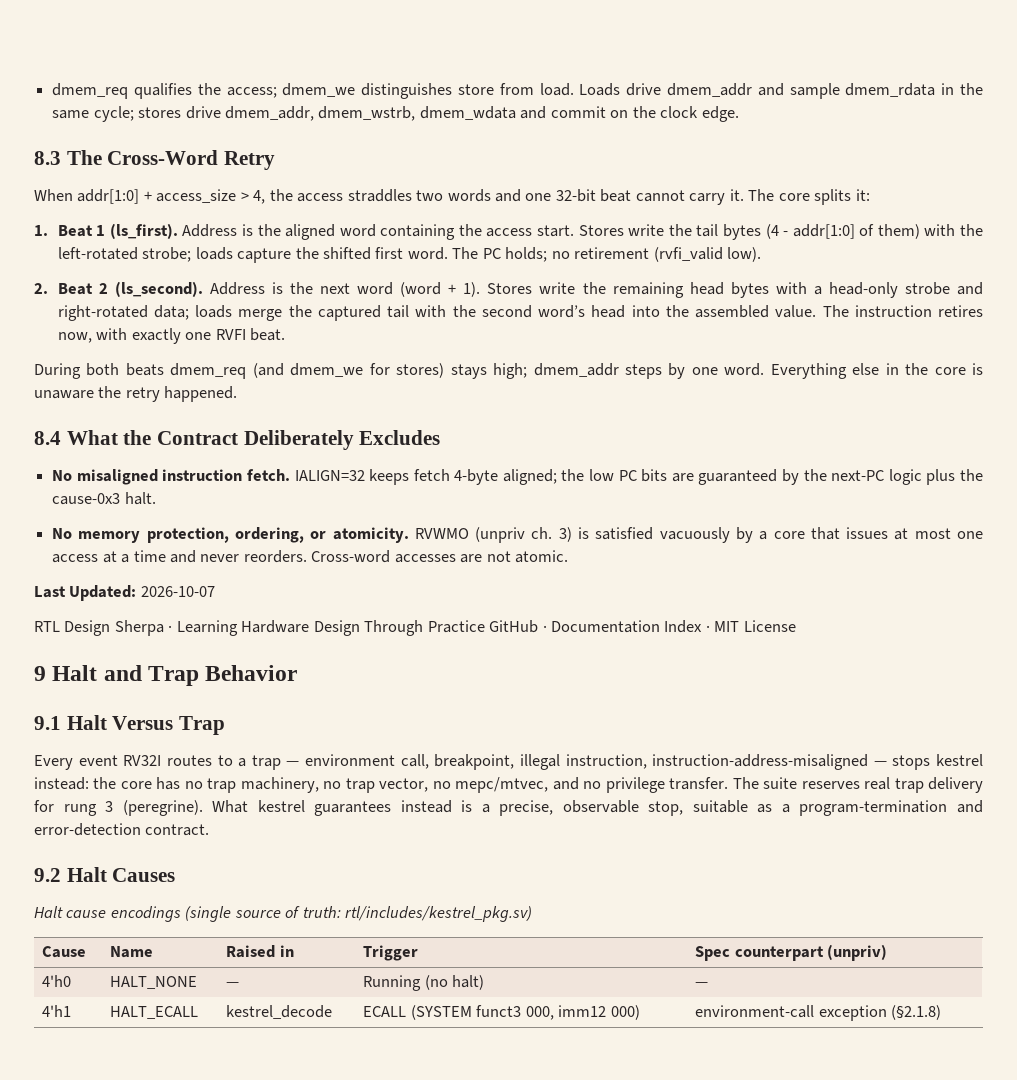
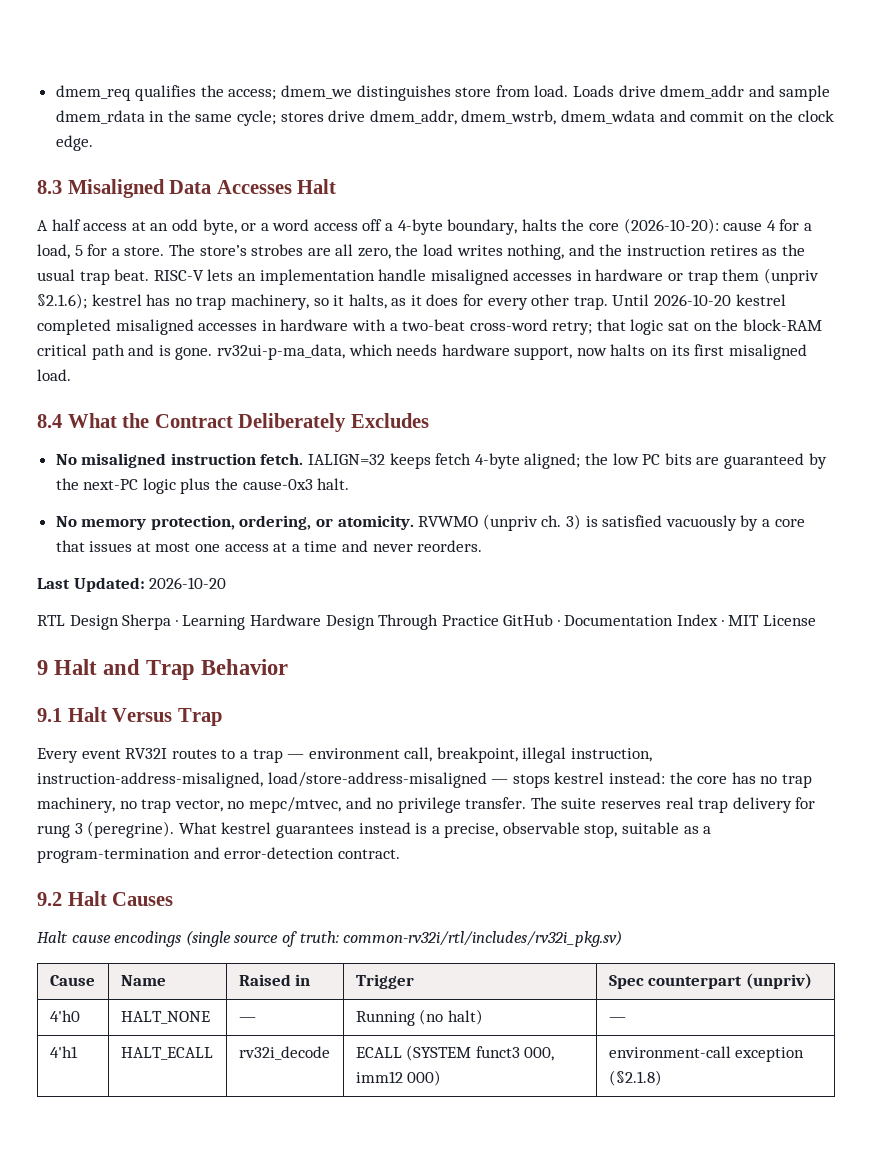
- 8.3 The Cross-Word Retry
- When addr[1:0] + access_size > 4, the access straddles two words and one 32-bit beat cannot carry it. The core splits it:
- 1. Beat 1 (ls_first). Address is the aligned word containing the access start. Stores write the tail bytes (4 - addr[1:0] of them) with the left-rotated strobe; loads capture the shifted first word. The PC holds; no retirement (rvfi_valid low).
- 2. Beat 2 (ls_second). Address is the next word (word + 1). Stores write the remaining head bytes with a head-only strobe and right-rotated data; loads merge the captured tail with the second word’s head into the assembled value. The instruction retires now, with exactly one RVFI beat.
- During both beats dmem_req (and dmem_we for stores) stays high; dmem_addr steps by one word. Everything else in the core is unaware the retry happened.
+ 8.3 Misaligned Data Accesses Halt
+ A half access at an odd byte, or a word access off a 4-byte boundary, halts the core (2026-10-20): cause 4 for a load, 5 for a store. The store’s strobes are all zero, the load writes nothing, and the instruction retires as the usual trap beat. RISC-V lets an implementation handle misaligned accesses in hardware or trap them (unpriv §2.1.6); kestrel has no trap machinery, so it halts, as it does for every other trap. Until 2026-10-20 kestrel completed misaligned accesses in hardware with a two-beat cross-word retry; that logic sat on the block-RAM critical path and is gone. rv32ui-p-ma_data, which needs hardware support, now halts on its first misaligned load.
- Cross-word accesses are not atomic.
- Last Updated: 2026-10-07
+ Last Updated: 2026-10-20
- Every event RV32I routes to a trap — environment call, breakpoint, illegal instruction, instruction-address-misaligned — stops kestrel instead: the core has no trap machinery, no trap vector, no mepc/mtvec, and no privilege transfer.
+ Every event RV32I routes to a trap — environment call, breakpoint, illegal instruction, instruction-address-misaligned, load/store-address-misaligned — stops kestrel instead: the core has no trap machinery, no trap vector, no mepc/mtvec, and no privilege transfer.
- Halt cause encodings (single source of truth: rtl/includes/kestrel_pkg.sv)
+ Halt cause encodings (single source of truth: common-rv32i/rtl/includes/rv32i_pkg.sv)
- 4'h1 | HALT_ECALL | kestrel_decode | ECALL (SYSTEM funct3 000, imm12 000) | environment-call exception (§2.1.8)
+ 4'h1 | HALT_ECALL | rv32i_decode | ECALL (SYSTEM funct3 000, imm12 000) | environment-call exception (§2.1.8)

